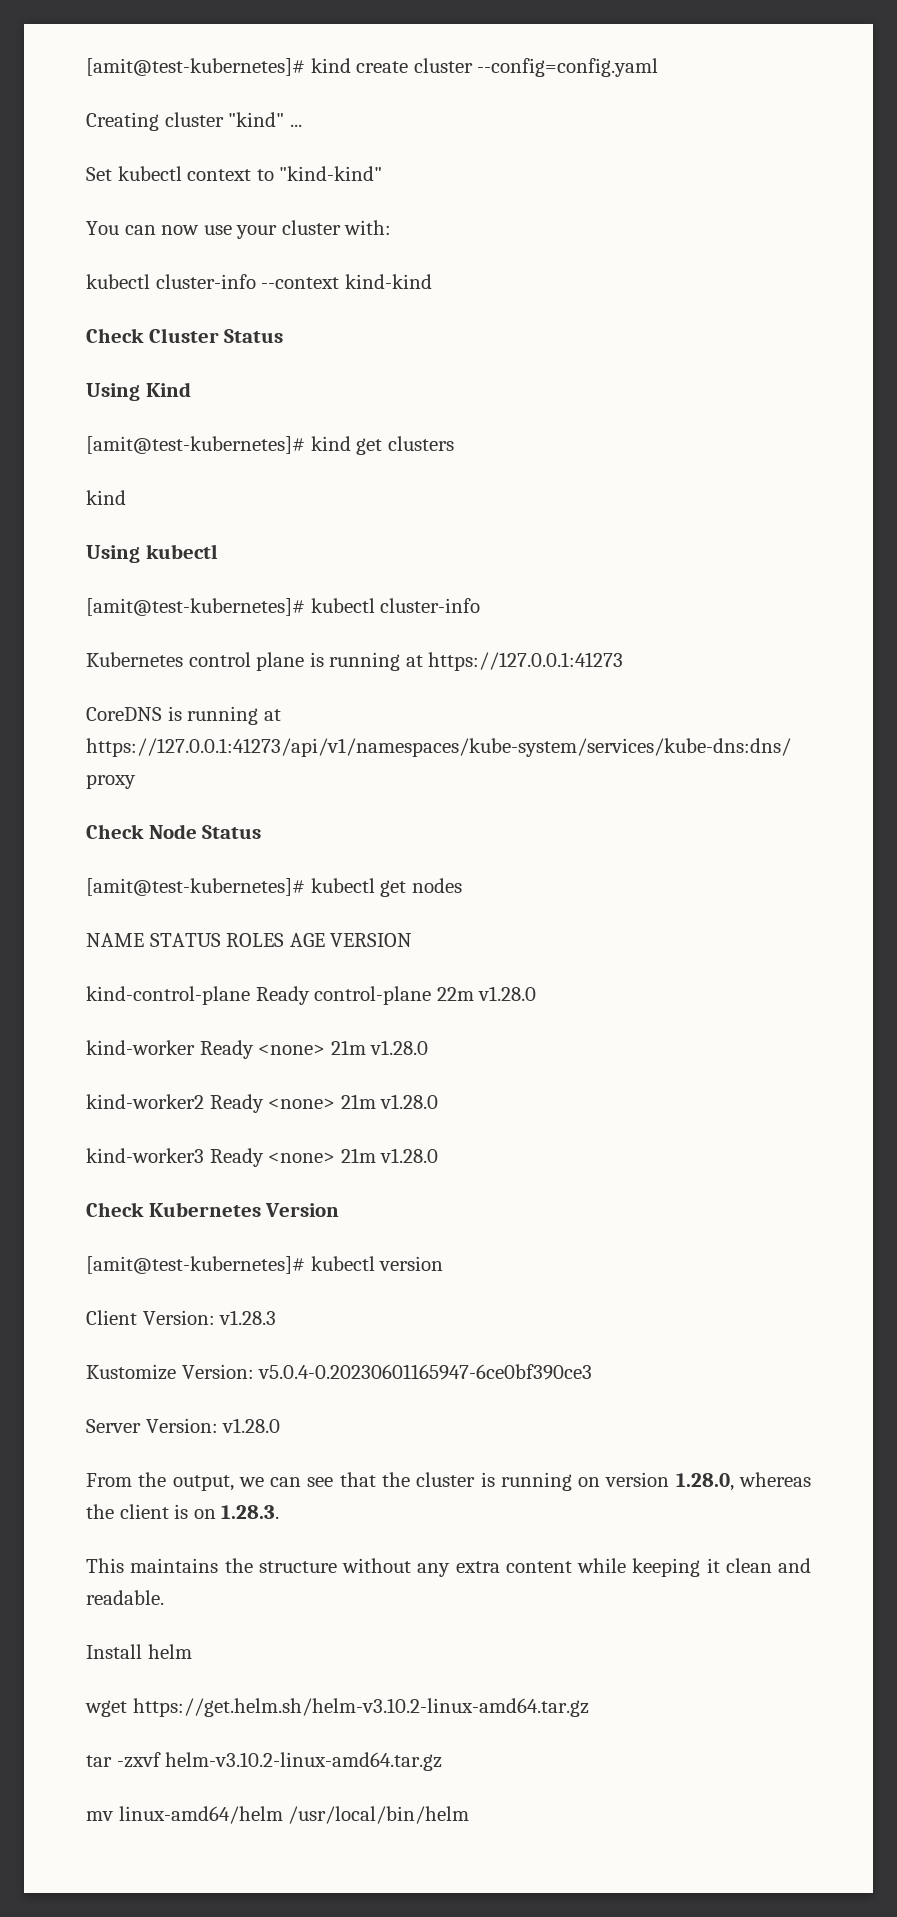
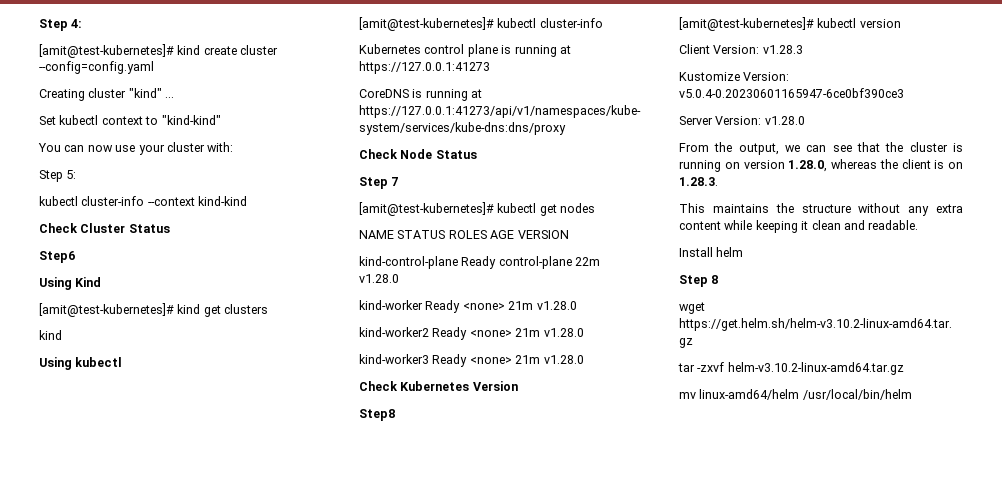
+ Step 4:
+ Step 5:
+ Step6
+ Step 7
+ Step8
+ Step 8

